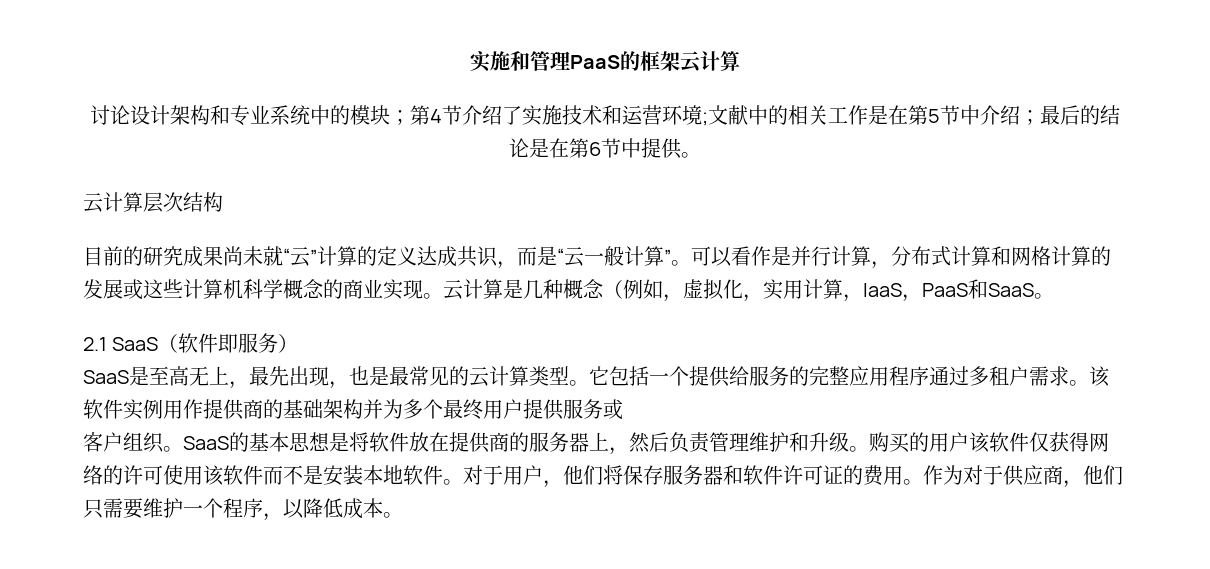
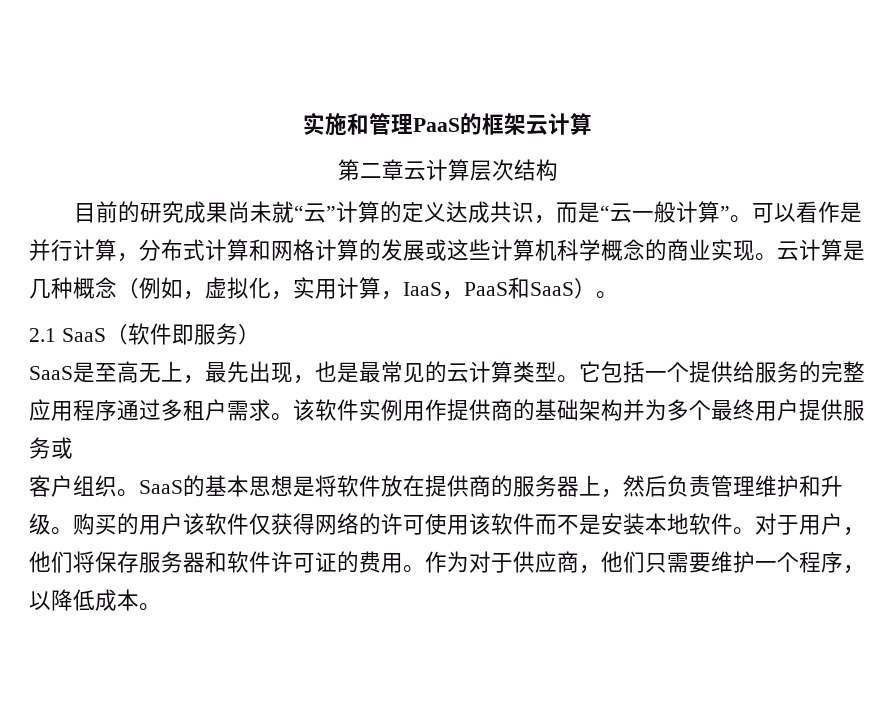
- 讨论设计架构和专业系统中的模块；第4节介绍了实施技术和运营环境;文献中的相关工作是在第5节中介绍；最后的结论是在第6节中提供。
- 云计算层次结构
+ 第二章云计算层次结构
- 云计算是几种概念（例如，虚拟化，实用计算，IaaS，PaaS和SaaS。
+ 云计算是几种概念（例如，虚拟化，实用计算，IaaS，PaaS和SaaS）。

